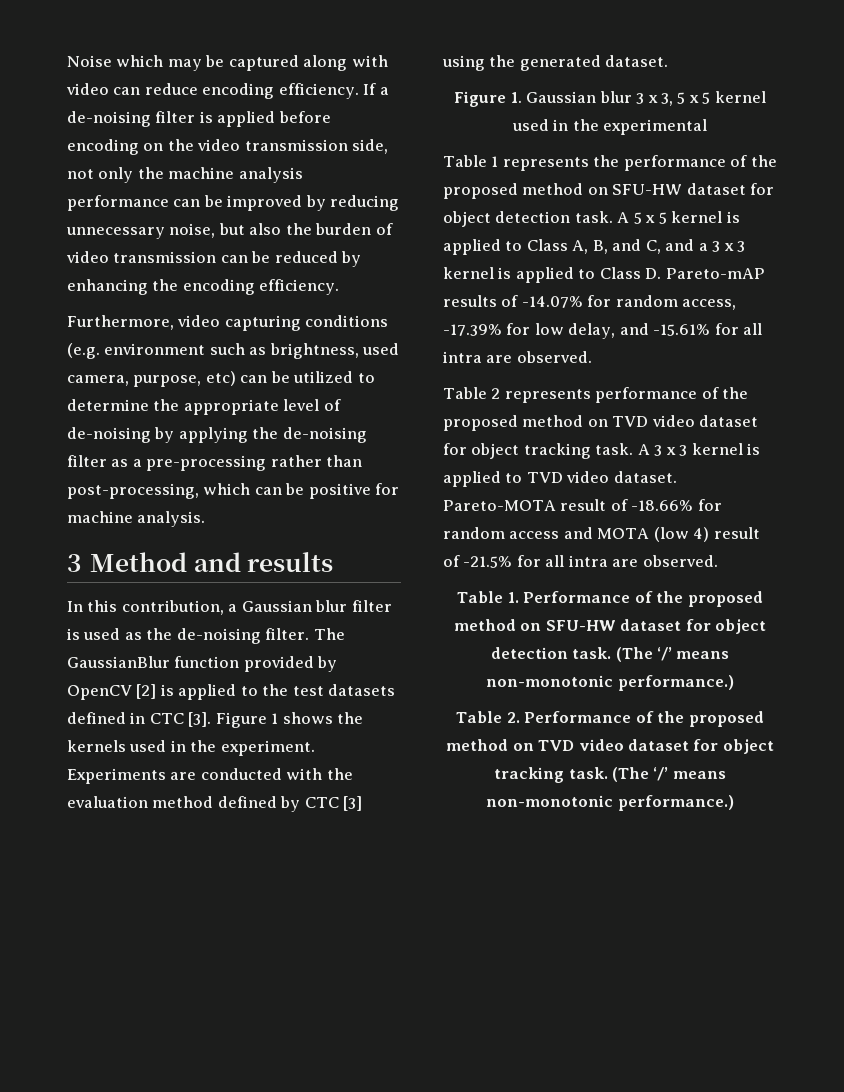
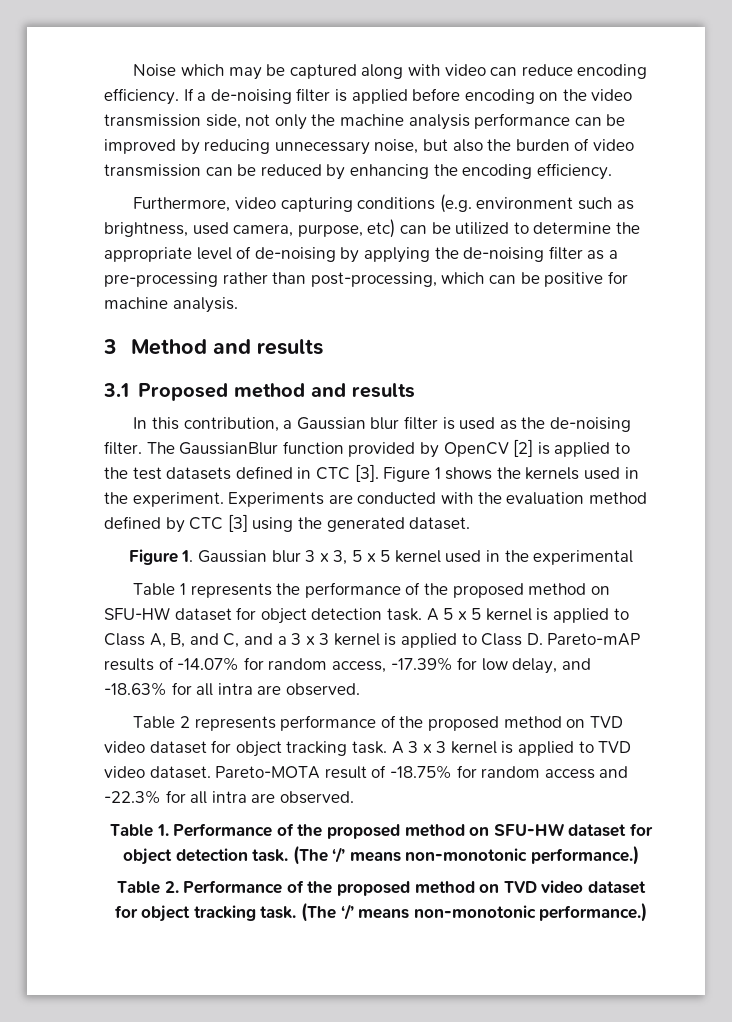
+ 3.1 Proposed method and results
- A 5 x 5 kernel is applied to Class A, B, and C, and a 3 x 3 kernel is applied to Class D. Pareto-mAP results of -14.07% for random access, -17.39% for low delay, and -15.61% for all intra are observed.
+ A 5 x 5 kernel is applied to Class A, B, and C, and a 3 x 3 kernel is applied to Class D. Pareto-mAP results of -14.07% for random access, -17.39% for low delay, and -18.63% for all intra are observed.
- Pareto-MOTA result of -18.66% for random access and MOTA (low 4) result of -21.5% for all intra are observed.
+ Pareto-MOTA result of -18.75% for random access and -22.3% for all intra are observed.

